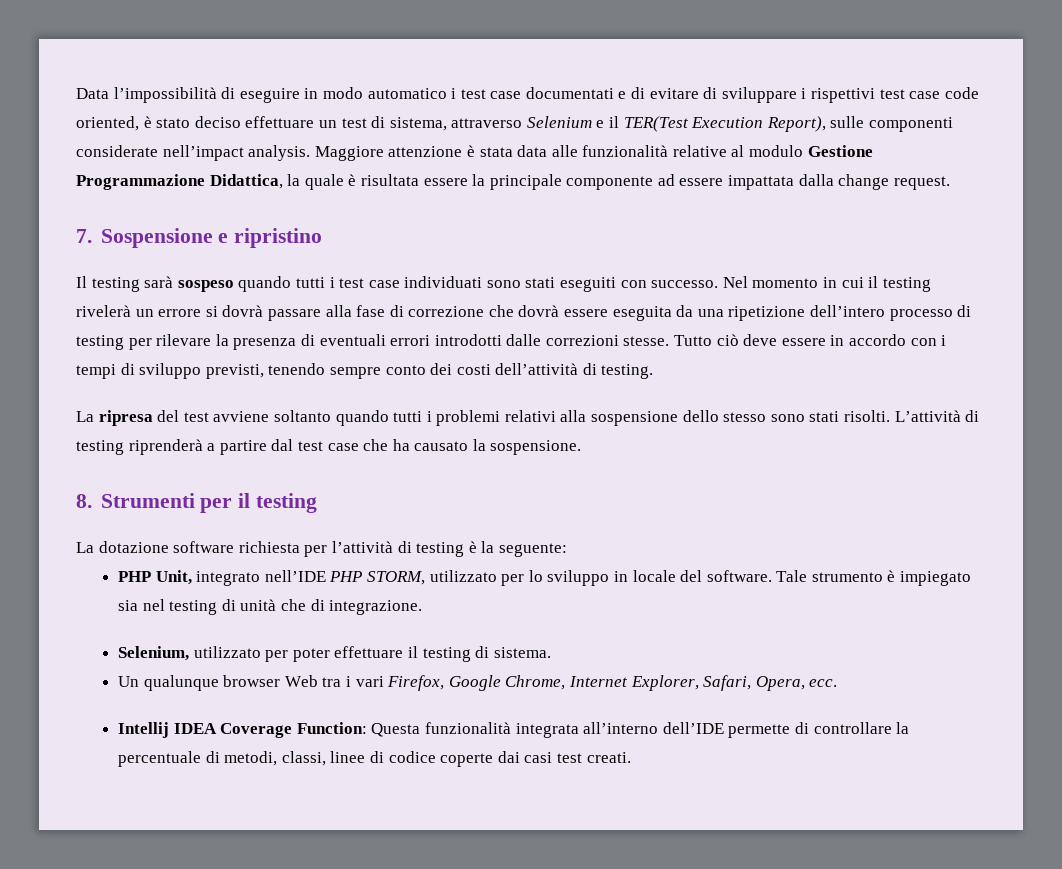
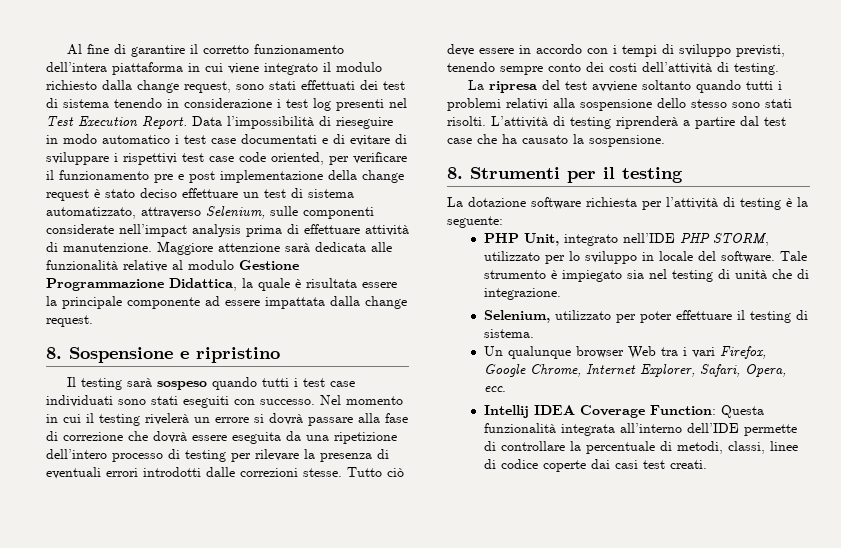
+ Al fine di garantire il corretto funzionamento dell’intera piattaforma in cui viene integrato il modulo richiesto dalla change request, sono stati effettuati dei test di sistema tenendo in considerazione i test log presenti nel Test Execution Report.
- Data l’impossibilità di eseguire in modo automatico i test case documentati e di evitare di sviluppare i rispettivi test case code oriented, è stato deciso effettuare un test di sistema, attraverso Selenium e il TER(Test Execution Report), sulle componenti considerate nell’impact analysis. Maggiore attenzione è stata data alle funzionalità relative al modulo Gestione Programmazione Didattica, la quale è risultata essere la principale componente ad essere impattata dalla change request.
+ Data l’impossibilità di rieseguire in modo automatico i test case documentati e di evitare di sviluppare i rispettivi test case code oriented, per verificare il funzionamento pre e post implementazione della change request è stato deciso effettuare un test di sistema automatizzato, attraverso Selenium, sulle componenti considerate nell’impact analysis prima di effettuare attività di manutenzione. Maggiore attenzione sarà dedicata alle funzionalità relative al modulo Gestione Programmazione Didattica, la quale è risultata essere la principale componente ad essere impattata dalla change request.
- 7. Sospensione e ripristino
+ 8. Sospensione e ripristino

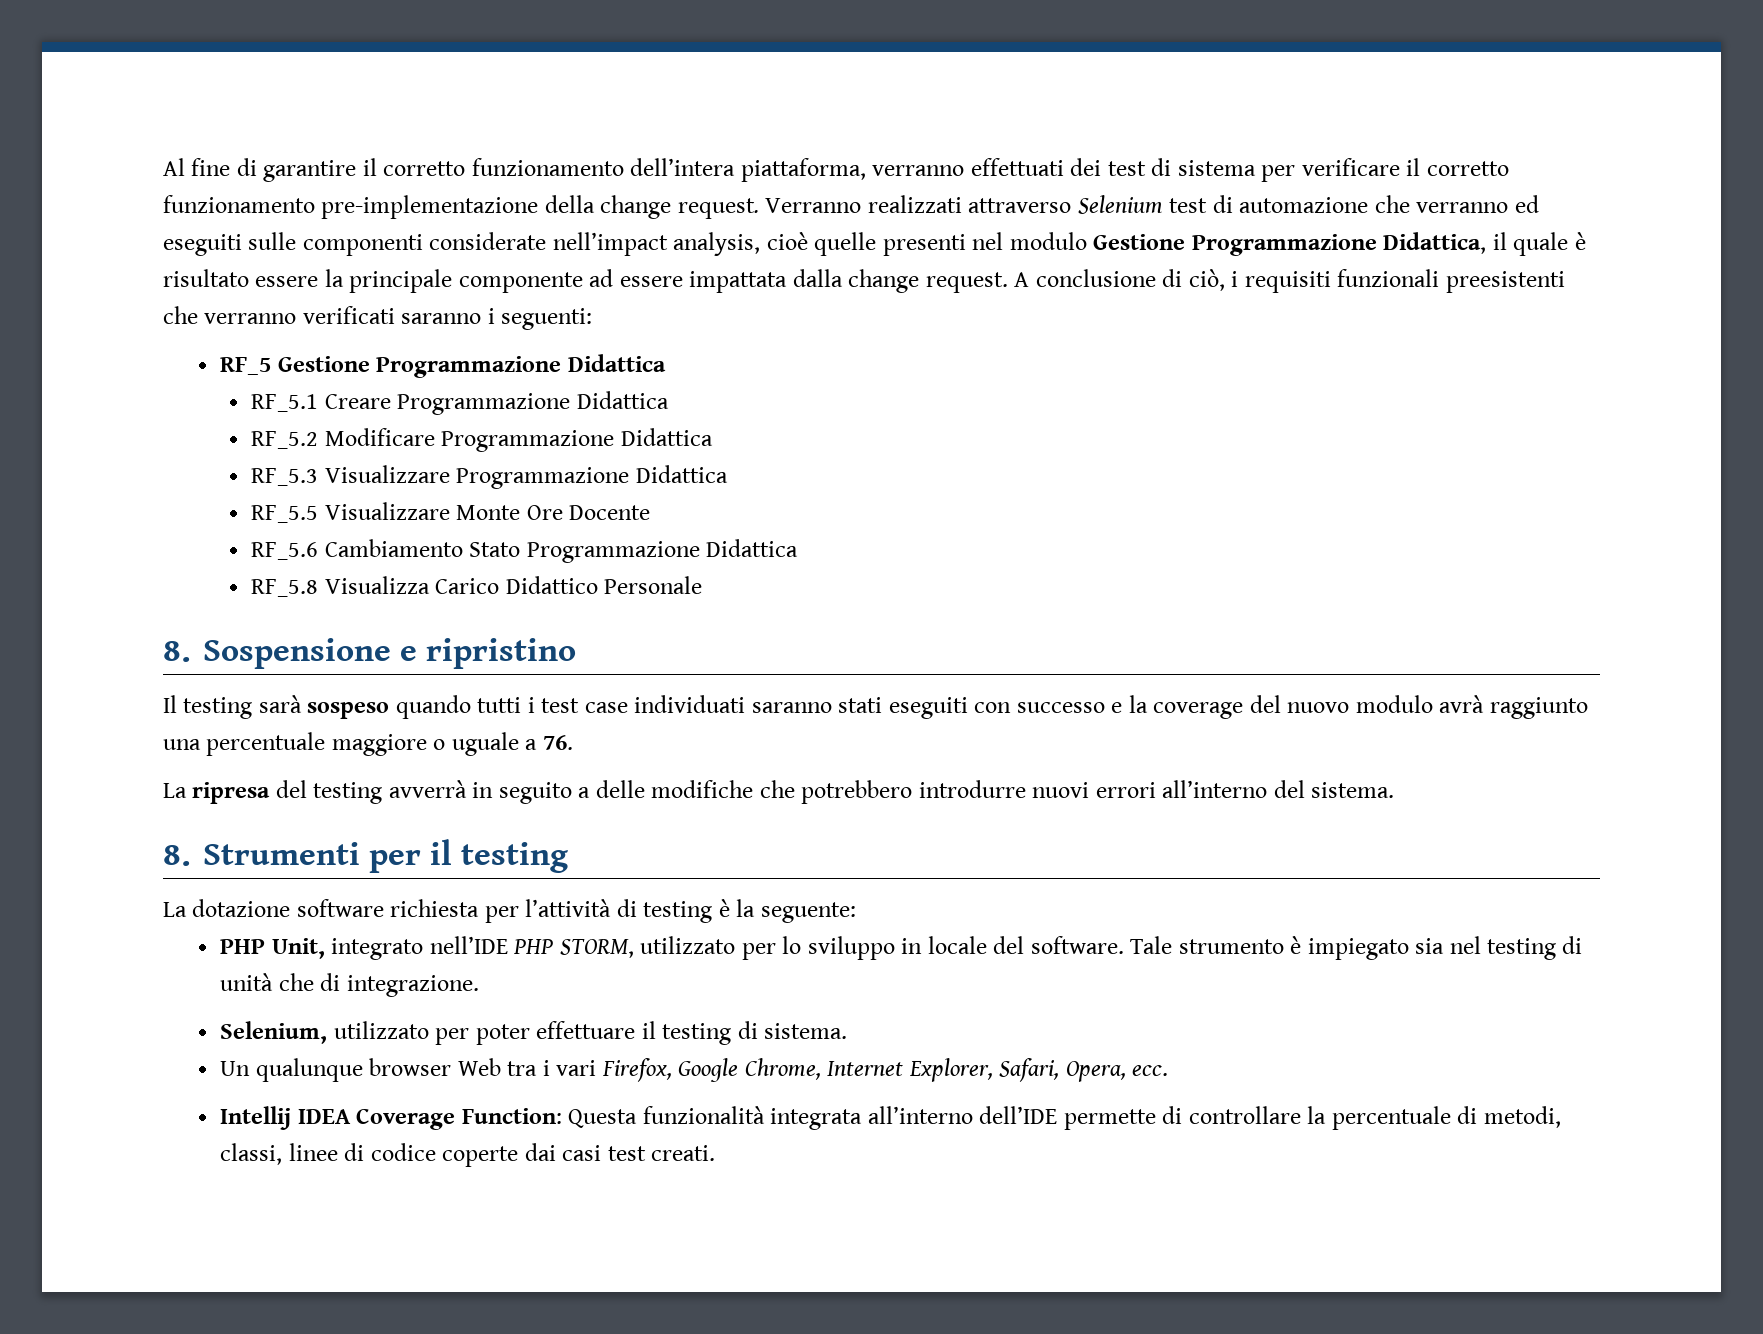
- Al fine di garantire il corretto funzionamento dell’intera piattaforma in cui viene integrato il modulo richiesto dalla change request, sono stati effettuati dei test di sistema tenendo in considerazione i test log presenti nel Test Execution Report. Data l’impossibilità di rieseguire in modo automatico i test case documentati e di evitare di sviluppare i rispettivi test case code oriented, per verificare il funzionamento pre e post implementazione della change request è stato deciso effettuare un test di sistema automatizzato, attraverso Selenium, sulle componenti considerate nell’impact analysis prima di effettuare attività di manutenzione. Maggiore attenzione sarà dedicata alle funzionalità relative al modulo Gestione Programmazione Didattica, la quale è risultata essere la principale componente ad essere impattata dalla change request.
+ Al fine di garantire il corretto funzionamento dell’intera piattaforma, verranno effettuati dei test di sistema per verificare il corretto funzionamento pre-implementazione della change request. Verranno realizzati attraverso Selenium test di automazione che verranno ed eseguiti sulle componenti considerate nell’impact analysis, cioè quelle presenti nel modulo Gestione Programmazione Didattica, il quale è risultato essere la principale componente ad essere impattata dalla change request. A conclusione di ciò, i requisiti funzionali preesistenti che verranno verificati saranno i seguenti:
+ RF_5 Gestione Programmazione Didattica
+ RF_5.1 Creare Programmazione Didattica
+ RF_5.2 Modificare Programmazione Didattica
+ RF_5.3 Visualizzare Programmazione Didattica
+ RF_5.5 Visualizzare Monte Ore Docente
+ RF_5.6 Cambiamento Stato Programmazione Didattica
+ RF_5.8 Visualizza Carico Didattico Personale
- Il testing sarà sospeso quando tutti i test case individuati sono stati eseguiti con successo. Nel momento in cui il testing rivelerà un errore si dovrà passare alla fase di correzione che dovrà essere eseguita da una ripetizione dell’intero processo di testing per rilevare la presenza di eventuali errori introdotti dalle correzioni stesse. Tutto ciò deve essere in accordo con i tempi di sviluppo previsti, tenendo sempre conto dei costi dell’attività di testing.
- La ripresa del test avviene soltanto quando tutti i problemi relativi alla sospensione dello stesso sono stati risolti. L’attività di testing riprenderà a partire dal test case che ha causato la sospensione.
+ Il testing sarà sospeso quando tutti i test case individuati saranno stati eseguiti con successo e la coverage del nuovo modulo avrà raggiunto una percentuale maggiore o uguale a 76.
+ La ripresa del testing avverrà in seguito a delle modifiche che potrebbero introdurre nuovi errori all’interno del sistema.

